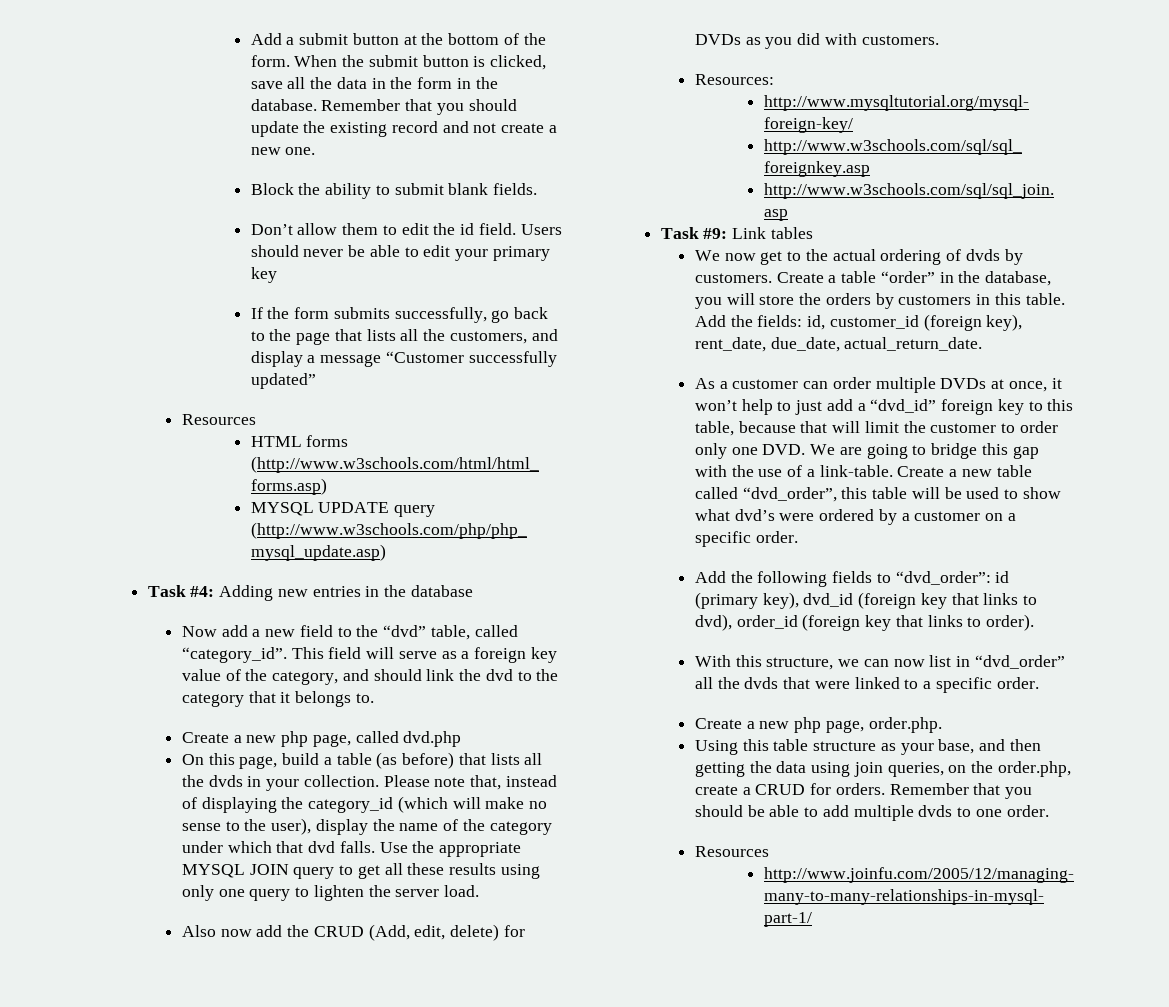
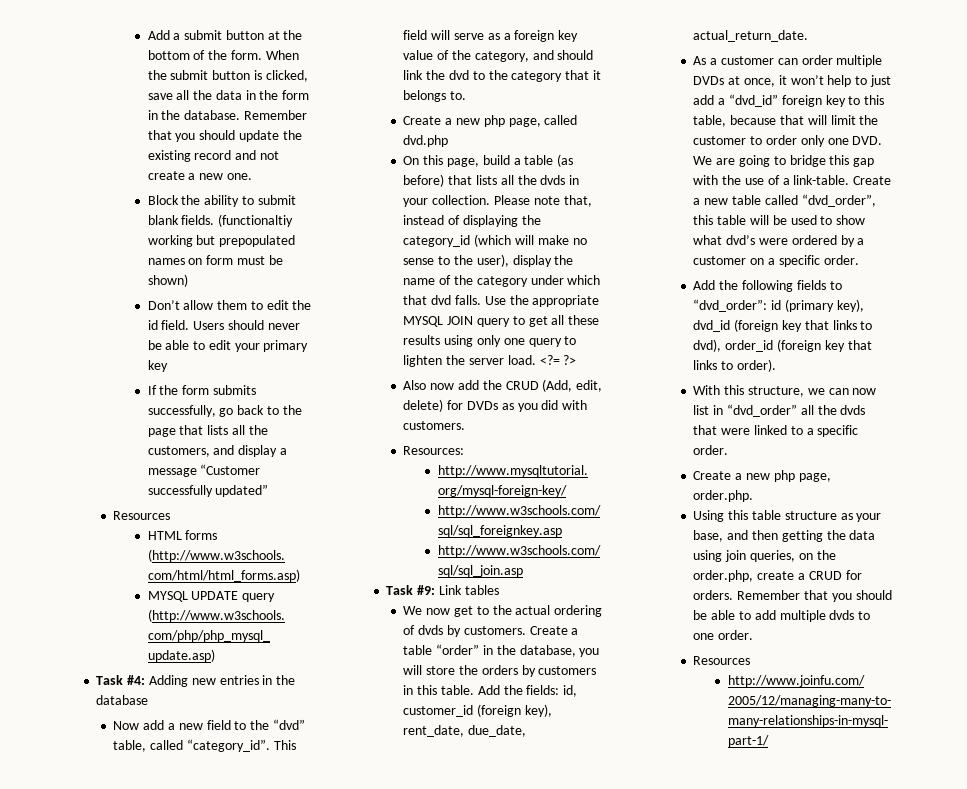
+ (functionaltiy working but prepopulated names on form must be shown)
+ <?= ?>

